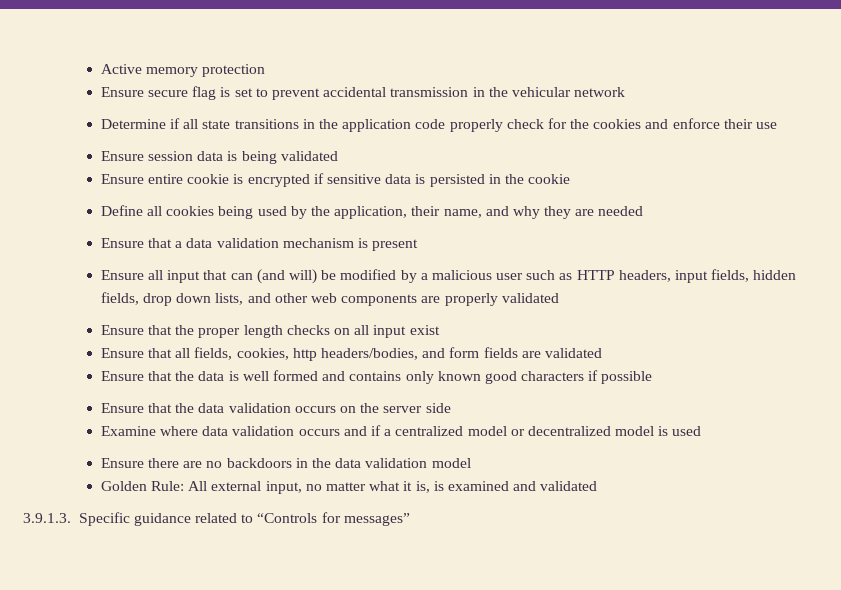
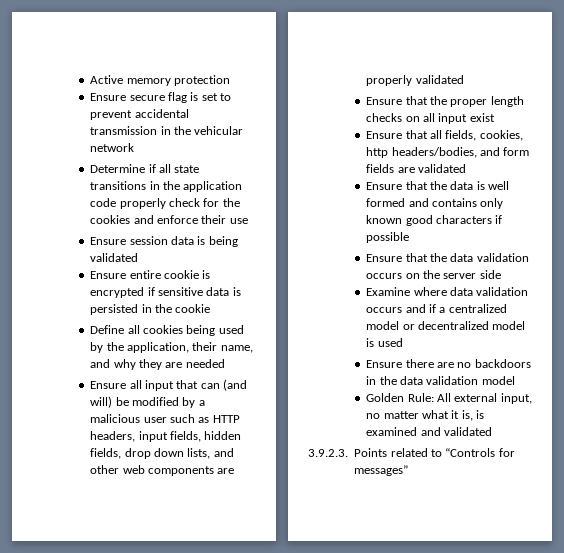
- Ensure that a data validation mechanism is present
- 3.9.1.3. Specific guidance related to “Controls for messages”
+ 3.9.2.3. Points related to “Controls for messages”

